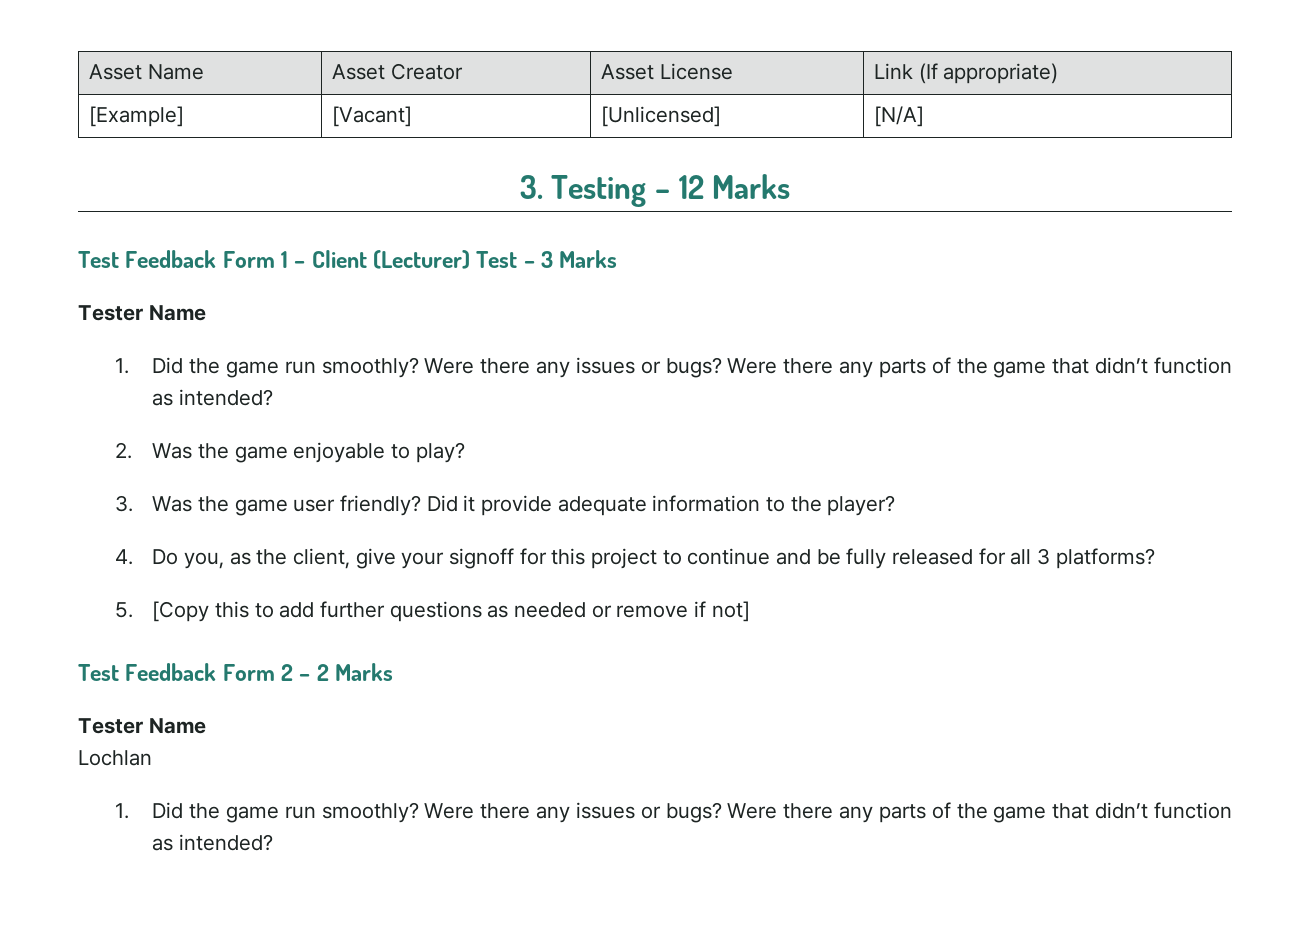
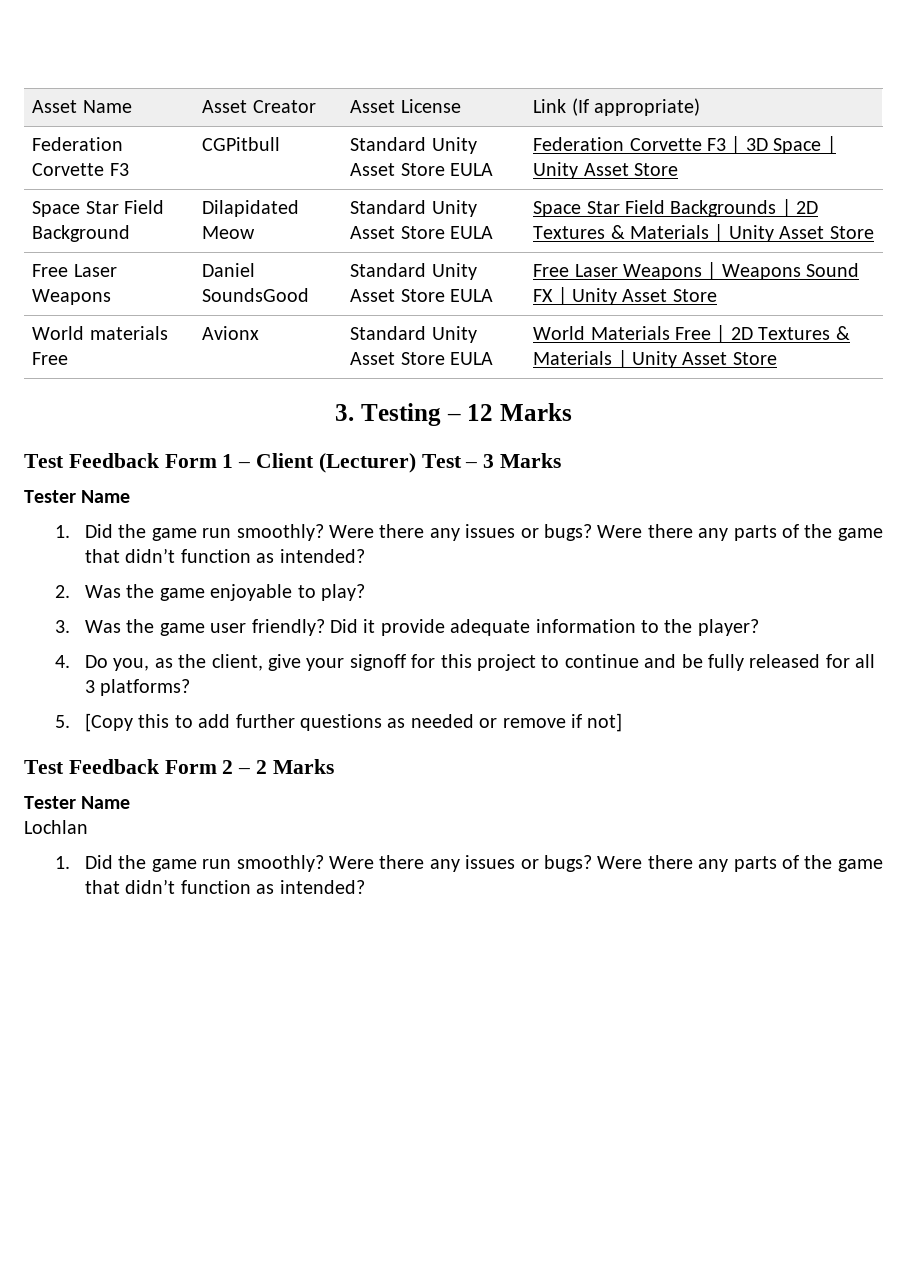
- [Example] | [Vacant] | [Unlicensed] | [N/A]
+ Federation Corvette F3 | CGPitbull | Standard Unity Asset Store EULA | Federation Corvette F3 | 3D Space | Unity Asset Store
+ Space Star Field Background | Dilapidated Meow | Standard Unity Asset Store EULA | Space Star Field Backgrounds | 2D Textures & Materials | Unity Asset Store
+ Free Laser Weapons | Daniel SoundsGood | Standard Unity Asset Store EULA | Free Laser Weapons | Weapons Sound FX | Unity Asset Store
+ World materials Free | Avionx | Standard Unity Asset Store EULA | World Materials Free | 2D Textures & Materials | Unity Asset Store

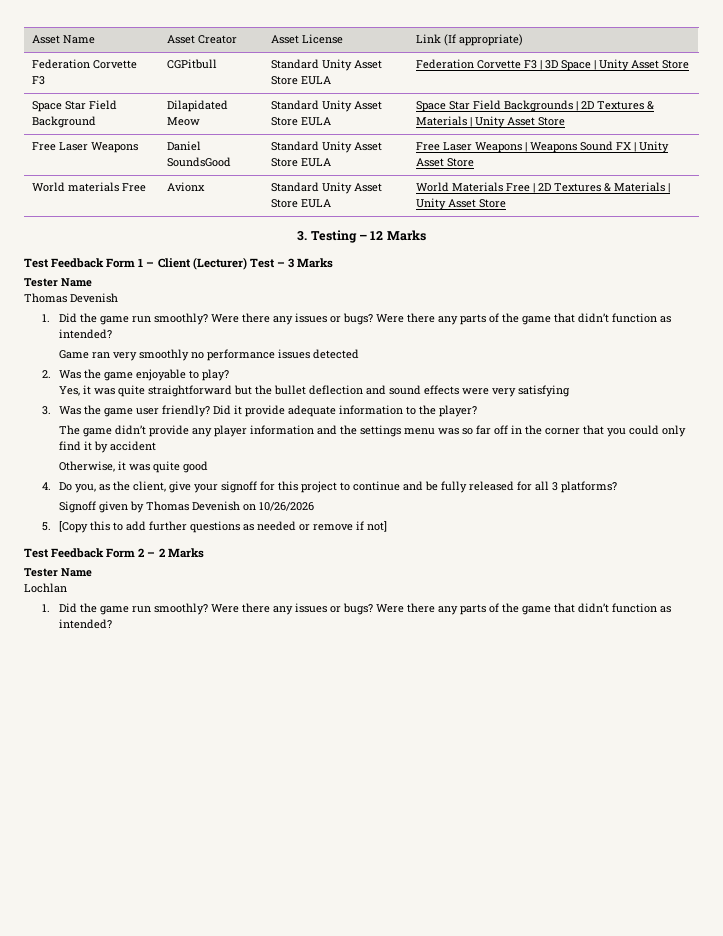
  Test Feedback Form 1 – Client (Lecturer) Test – 3 Marks
  Tester Name
+ Thomas Devenish
+ Game ran very smoothly no performance issues detected
+ Yes, it was quite straightforward but the bullet deflection and sound effects were very satisfying
+ The game didn’t provide any player information and the settings menu was so far off in the corner that you could only find it by accident
+ Otherwise, it was quite good
+ Signoff given by Thomas Devenish on 10/26/2026

